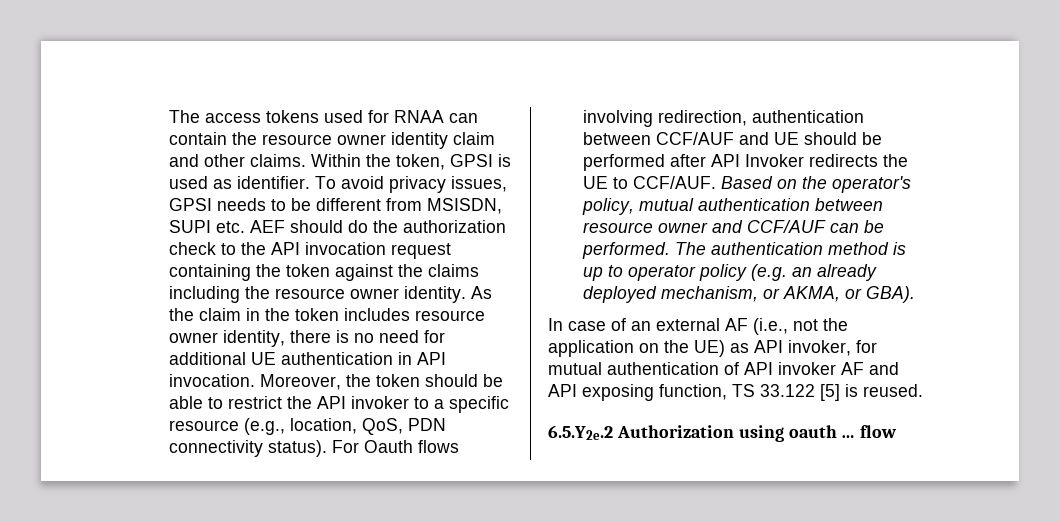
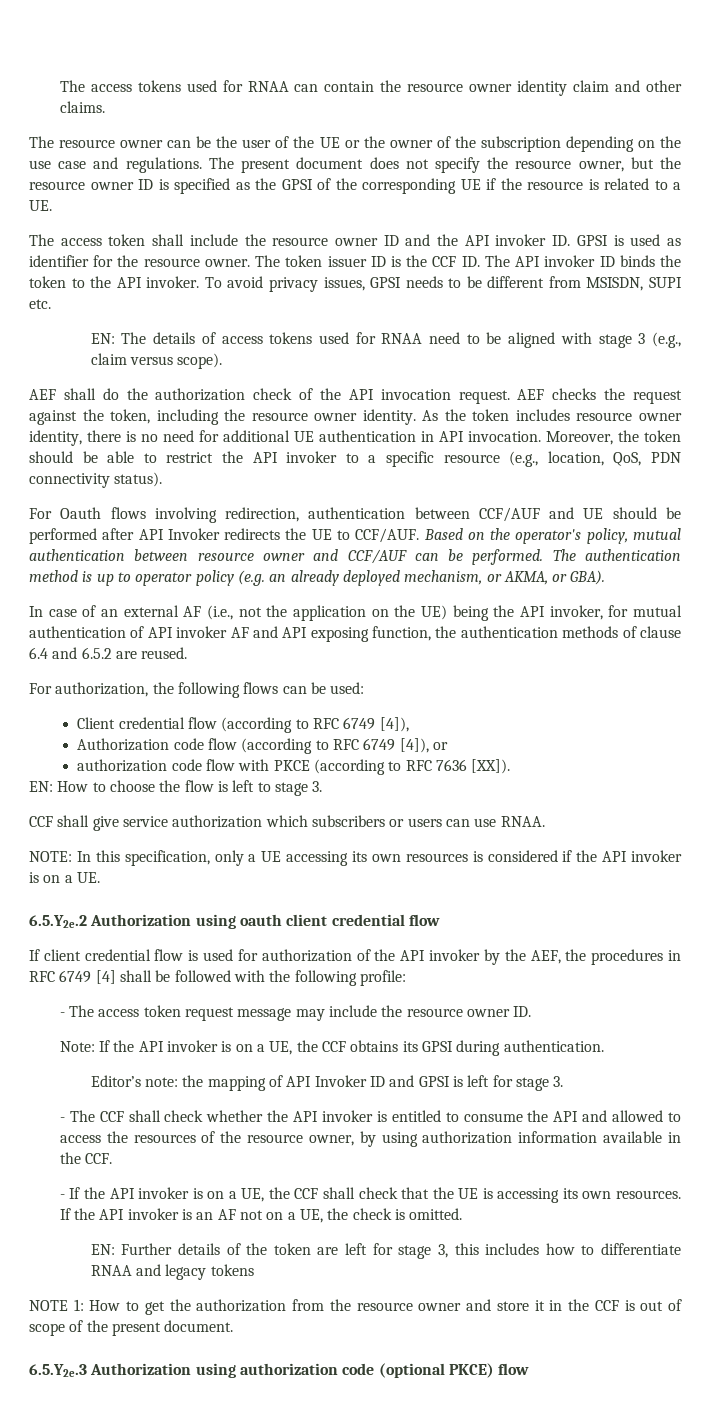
- The access tokens used for RNAA can contain the resource owner identity claim and other claims. Within the token, GPSI is used as identifier.
+ The access tokens used for RNAA can contain the resource owner identity claim and other claims.
+ The resource owner can be the user of the UE or the owner of the subscription depending on the use case and regulations. The present document does not specify the resource owner, but the resource owner ID is specified as the GPSI of the corresponding UE if the resource is related to a UE.
+ The access token shall include the resource owner ID and the API invoker ID. GPSI is used as identifier for the resource owner. The token issuer ID is the CCF ID. The API invoker ID binds the token to the API invoker.
- To avoid privacy issues, GPSI needs to be different from MSISDN, SUPI etc. AEF should do the authorization check to the API invocation request containing the token against the claims including the resource owner identity.
+ To avoid privacy issues, GPSI needs to be different from MSISDN, SUPI etc.
+ EN: The details of access tokens used for RNAA need to be aligned with stage 3 (e.g., claim versus scope).
+ AEF shall do the authorization check of the API invocation request. AEF checks the request against the token, including the resource owner identity.
- As the claim in the token includes resource owner identity, there is no need for additional UE authentication in API invocation.
+ As the token includes resource owner identity, there is no need for additional UE authentication in API invocation.
- Moreover, the token should be able to restrict the API invoker to a specific resource (e.g., location, QoS, PDN connectivity status). For Oauth flows involving redirection, authentication between CCF/AUF and UE should be performed after API Invoker redirects the UE to CCF/AUF.
+ Moreover, the token should be able to restrict the API invoker to a specific resource (e.g., location, QoS, PDN connectivity status).
+ For Oauth flows involving redirection, authentication between CCF/AUF and UE should be performed after API Invoker redirects the UE to CCF/AUF.
- In case of an external AF (i.e., not the application on the UE) as API invoker, for mutual authentication of API invoker AF and API exposing function, TS 33.122 [5] is reused.
+ In case of an external AF (i.e., not the application on the UE) being the API invoker, for mutual authentication of API invoker AF and API exposing function, the authentication methods of clause 6.4 and 6.5.2 are reused.
+ For authorization, the following flows can be used:
+ Client credential flow (according to RFC 6749 [4]),
+ Authorization code flow (according to RFC 6749 [4]), or
+ authorization code flow with PKCE (according to RFC 7636 [XX]).
+ EN: How to choose the flow is left to stage 3.
+ CCF shall give service authorization which subscribers or users can use RNAA.
+ NOTE: In this specification, only a UE accessing its own resources is considered if the API invoker is on a UE.
- 6.5.Y2e.2 Authorization using oauth … flow
+ 6.5.Y2e.2 Authorization using oauth client credential flow
+ If client credential flow is used for authorization of the API invoker by the AEF, the procedures in RFC 6749 [4] shall be followed with the following profile:
+ - The access token request message may include the resource owner ID.
+ Note: If the API invoker is on a UE, the CCF obtains its GPSI during authentication.
+ Editor’s note: the mapping of API Invoker ID and GPSI is left for stage 3.
+ - The CCF shall check whether the API invoker is entitled to consume the API and allowed to access the resources of the resource owner, by using authorization information available in the CCF.
+ - If the API invoker is on a UE, the CCF shall check that the UE is accessing its own resources. If the API invoker is an AF not on a UE, the check is omitted.
+ EN: Further details of the token are left for stage 3, this includes how to differentiate RNAA and legacy tokens
+ NOTE 1: How to get the authorization from the resource owner and store it in the CCF is out of scope of the present document.
+ 6.5.Y2e.3 Authorization using authorization code (optional PKCE) flow

